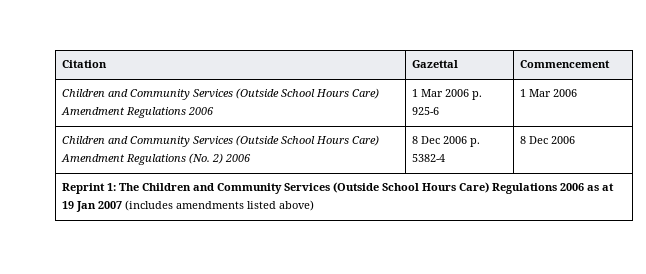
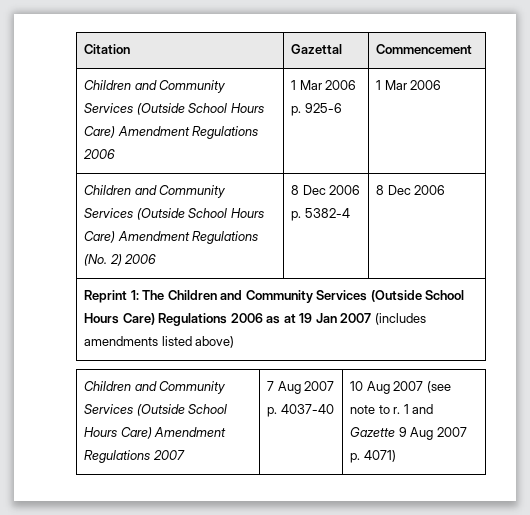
+ Children and Community Services (Outside School Hours Care) Amendment Regulations 2007 | 7 Aug 2007 p. 4037-40 | 10 Aug 2007 (see note to r. 1 and Gazette 9 Aug 2007 p. 4071)

